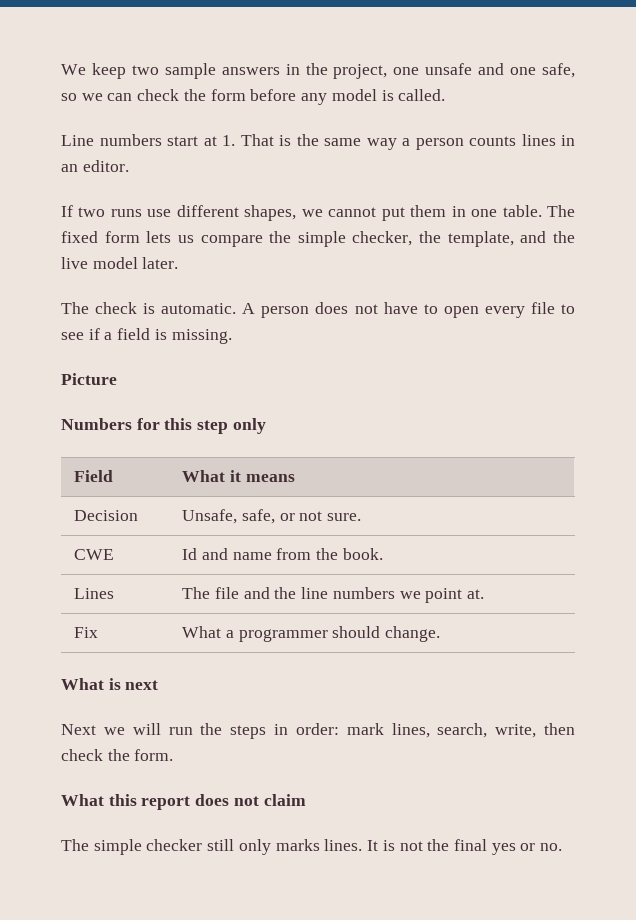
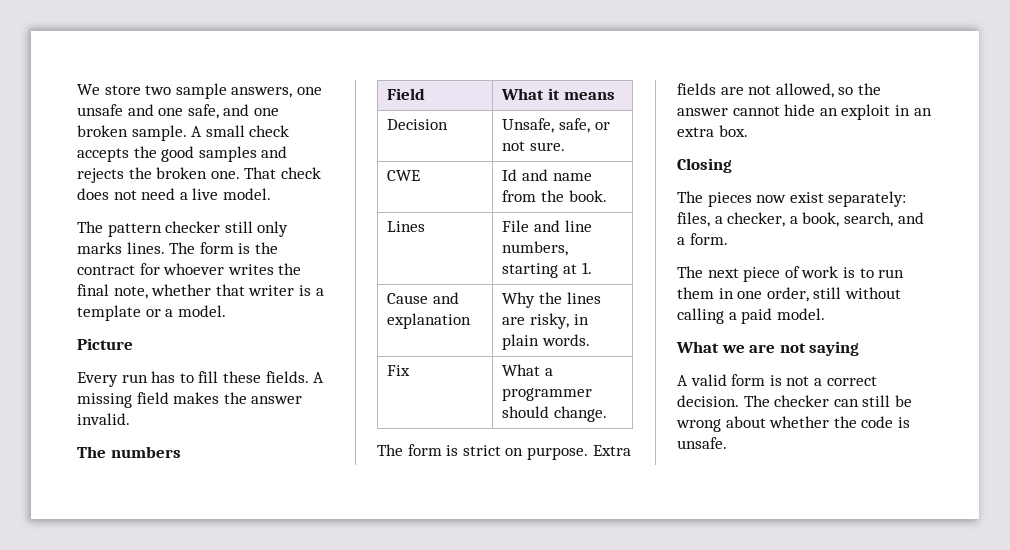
- We keep two sample answers in the project, one unsafe and one safe, so we can check the form before any model is called.
- Line numbers start at 1. That is the same way a person counts lines in an editor.
- If two runs use different shapes, we cannot put them in one table. The fixed form lets us compare the simple checker, the template, and the live model later.
- The check is automatic. A person does not have to open every file to see if a field is missing.
+ We store two sample answers, one unsafe and one safe, and one broken sample. A small check accepts the good samples and rejects the broken one. That check does not need a live model.
+ The pattern checker still only marks lines. The form is the contract for whoever writes the final note, whether that writer is a template or a model.
  Picture
- Numbers for this step only
+ Every run has to fill these fields. A missing field makes the answer invalid.
+ The numbers
- Lines | The file and the line numbers we point at.
+ Lines | File and line numbers, starting at 1.
+ Cause and explanation | Why the lines are risky, in plain words.
- What is next
- Next we will run the steps in order: mark lines, search, write, then check the form.
- What this report does not claim
- The simple checker still only marks lines. It is not the final yes or no.
+ The form is strict on purpose. Extra fields are not allowed, so the answer cannot hide an exploit in an extra box.
+ Closing
+ The pieces now exist separately: files, a checker, a book, search, and a form.
+ The next piece of work is to run them in one order, still without calling a paid model.
+ What we are not saying
+ A valid form is not a correct decision. The checker can still be wrong about whether the code is unsafe.

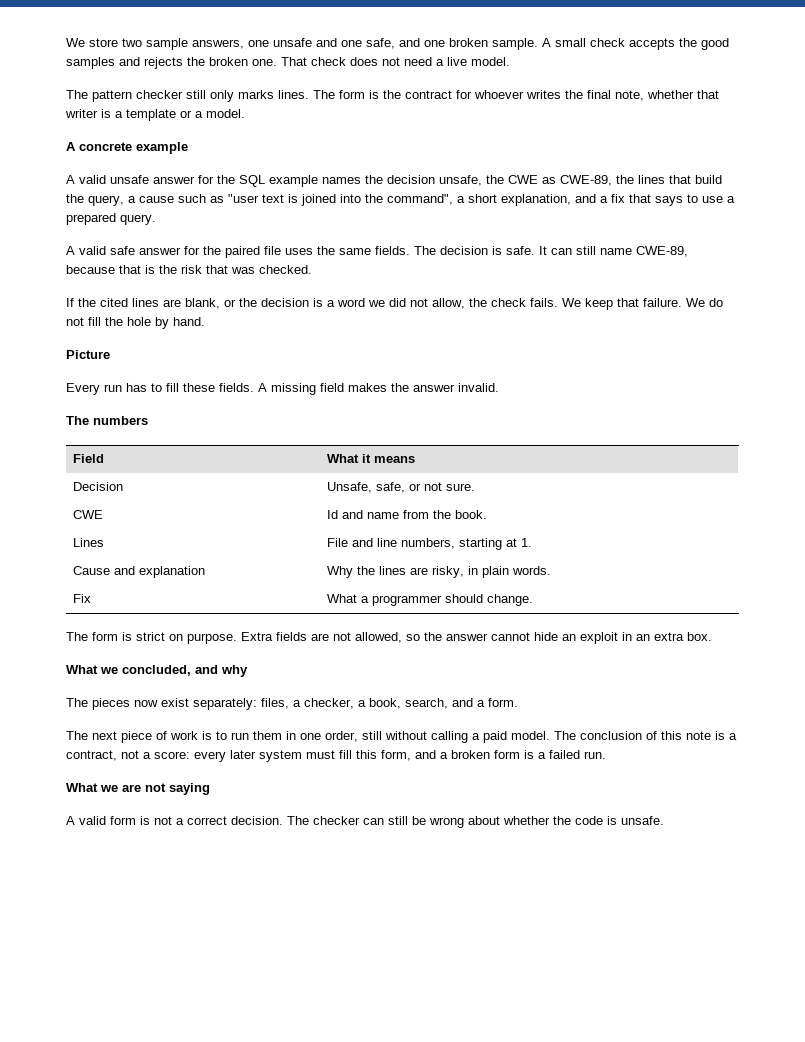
+ A concrete example
+ A valid unsafe answer for the SQL example names the decision unsafe, the CWE as CWE-89, the lines that build the query, a cause such as "user text is joined into the command", a short explanation, and a fix that says to use a prepared query.
+ A valid safe answer for the paired file uses the same fields. The decision is safe. It can still name CWE-89, because that is the risk that was checked.
+ If the cited lines are blank, or the decision is a word we did not allow, the check fails. We keep that failure. We do not fill the hole by hand.
- Closing
+ What we concluded, and why
+ The conclusion of this note is a contract, not a score: every later system must fill this form, and a broken form is a failed run.

